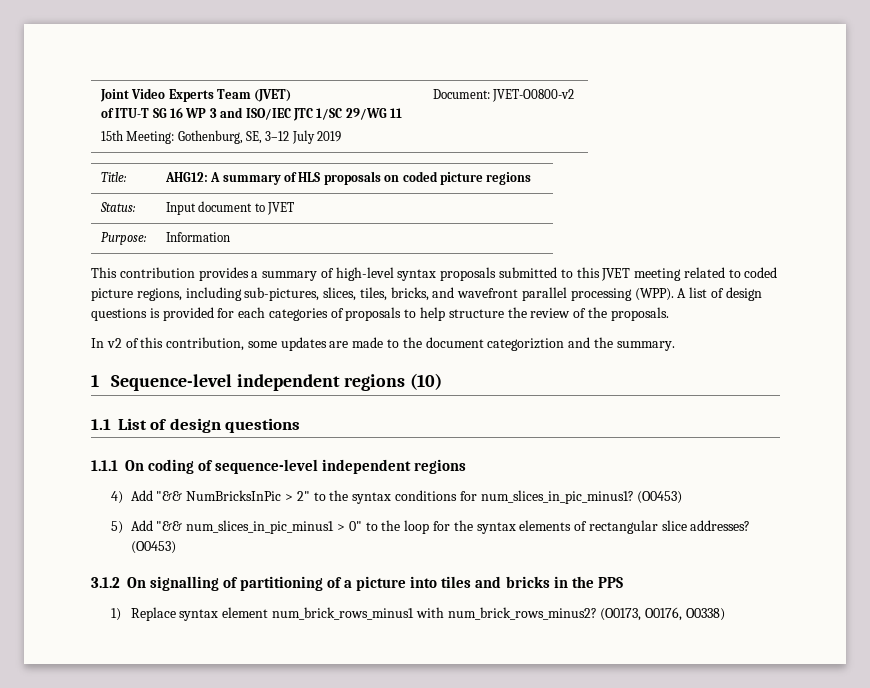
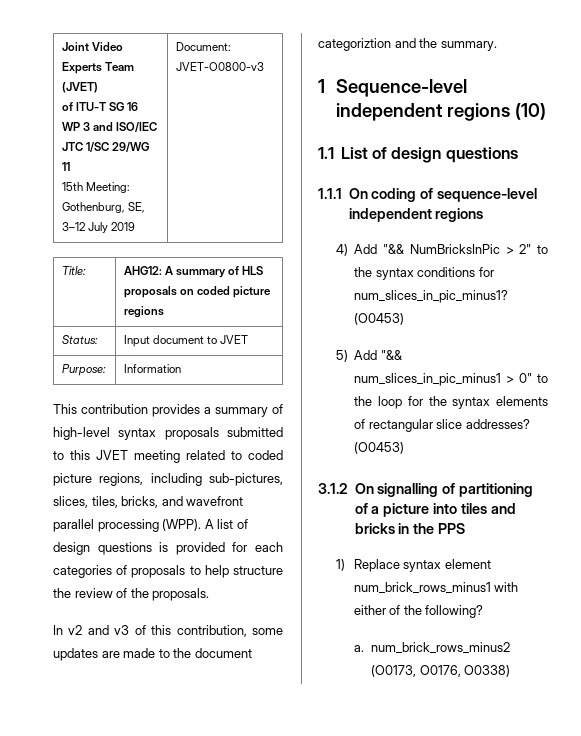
  Joint Video Experts Team (JVET)
  of ITU-T SG 16 WP 3 and ISO/IEC JTC 1/SC 29/WG 11
- 15th Meeting: Gothenburg, SE, 3–12 July 2019 | Document: JVET-O0800-v2
+ 15th Meeting: Gothenburg, SE, 3–12 July 2019 | Document: JVET-O0800-v3
- In v2 of this contribution, some updates are made to the document categoriztion and the summary.
+ In v2 and v3 of this contribution, some updates are made to the document categoriztion and the summary.
- 1) Replace syntax element num_brick_rows_minus1 with num_brick_rows_minus2? (O0173, O0176, O0338)
+ 1) Replace syntax element num_brick_rows_minus1 with either of the following?
+ a. num_brick_rows_minus2 (O0173, O0176, O0338)

